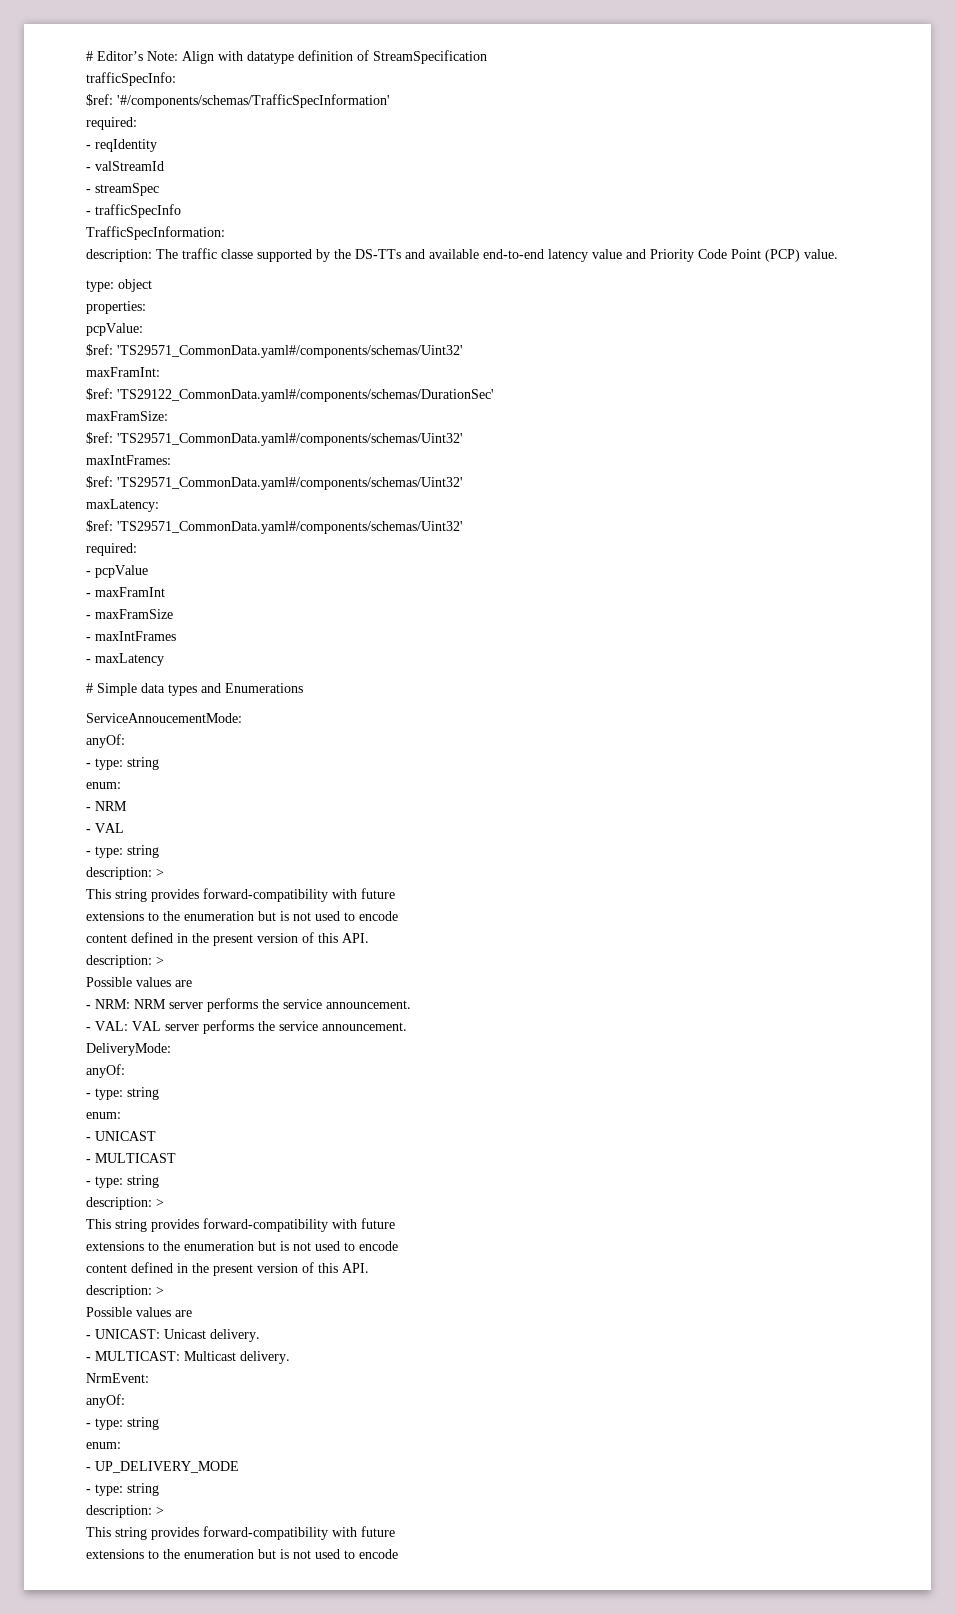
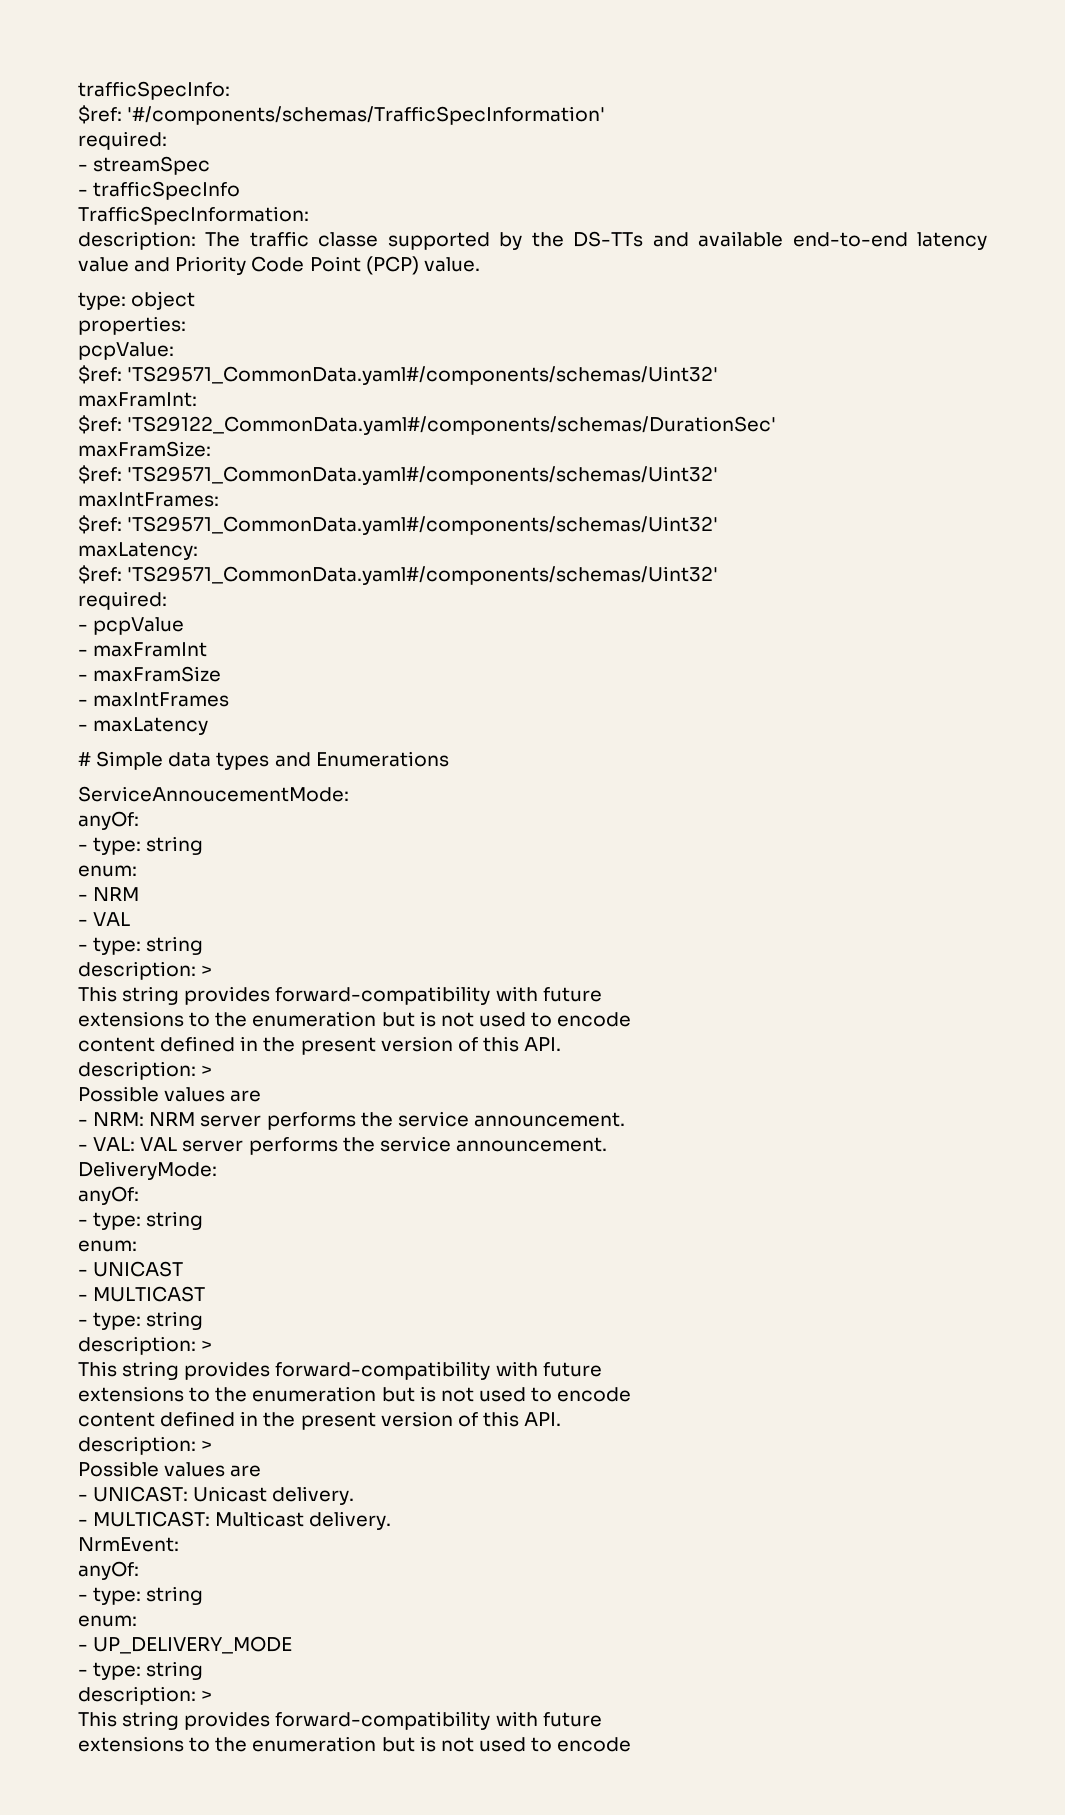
- # Editor’s Note: Align with datatype definition of StreamSpecification
- - reqIdentity
- - valStreamId

